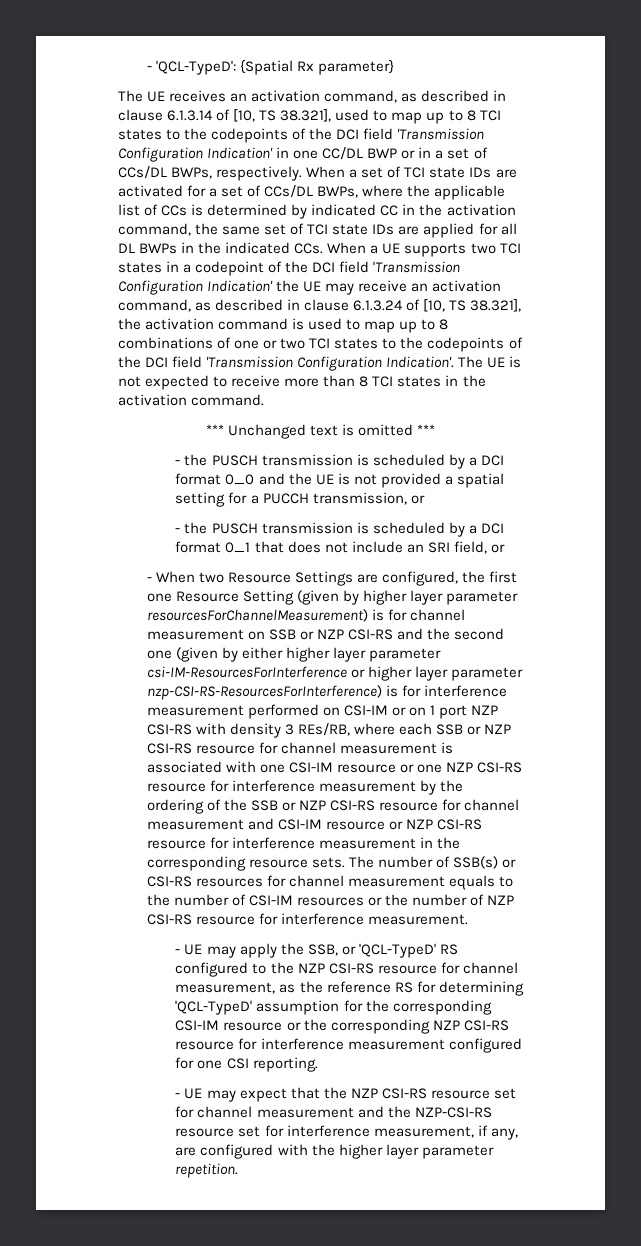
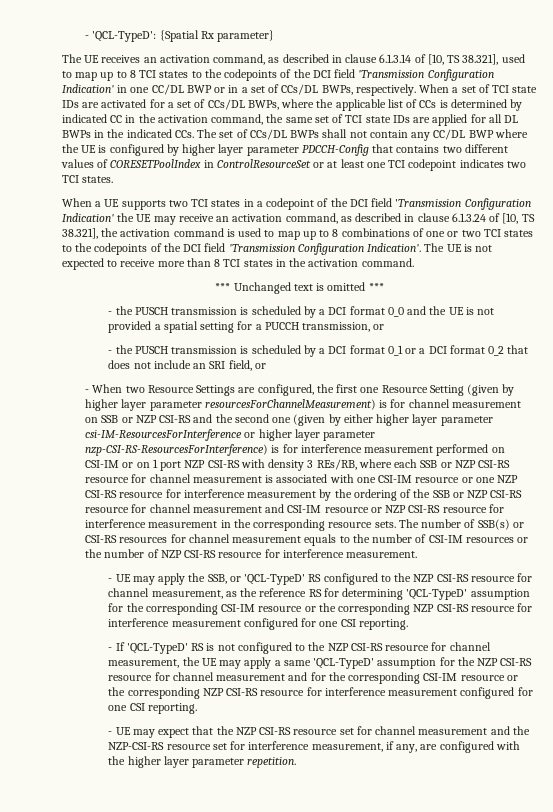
- When a set of TCI state IDs are activated for a set of CCs/DL BWPs, where the applicable list of CCs is determined by indicated CC in the activation command, the same set of TCI state IDs are applied for all DL BWPs in the indicated CCs. When a UE supports two TCI states in a codepoint of the DCI field 'Transmission Configuration Indication' the UE may receive an activation command, as described in clause 6.1.3.24 of [10, TS 38.321], the activation command is used to map up to 8 combinations of one or two TCI states to the codepoints of the DCI field 'Transmission Configuration Indication'.
+ When a set of TCI state IDs are activated for a set of CCs/DL BWPs, where the applicable list of CCs is determined by indicated CC in the activation command, the same set of TCI state IDs are applied for all DL BWPs in the indicated CCs. The set of CCs/DL BWPs shall not contain any CC/DL BWP where the UE is configured by higher layer parameter PDCCH-Config that contains two different values of CORESETPoolIndex in ControlResourceSet or at least one TCI codepoint indicates two TCI states.
+ When a UE supports two TCI states in a codepoint of the DCI field 'Transmission Configuration Indication' the UE may receive an activation command, as described in clause 6.1.3.24 of [10, TS 38.321], the activation command is used to map up to 8 combinations of one or two TCI states to the codepoints of the DCI field 'Transmission Configuration Indication'.
- - the PUSCH transmission is scheduled by a DCI format 0_1 that does not include an SRI field, or
+ - the PUSCH transmission is scheduled by a DCI format 0_1 or a DCI format 0_2 that does not include an SRI field, or
+ - If 'QCL-TypeD' RS is not configured to the NZP CSI-RS resource for channel measurement, the UE may apply a same 'QCL-TypeD' assumption for the NZP CSI-RS resource for channel measurement and for the corresponding CSI-IM resource or the corresponding NZP CSI-RS resource for interference measurement configured for one CSI reporting.

